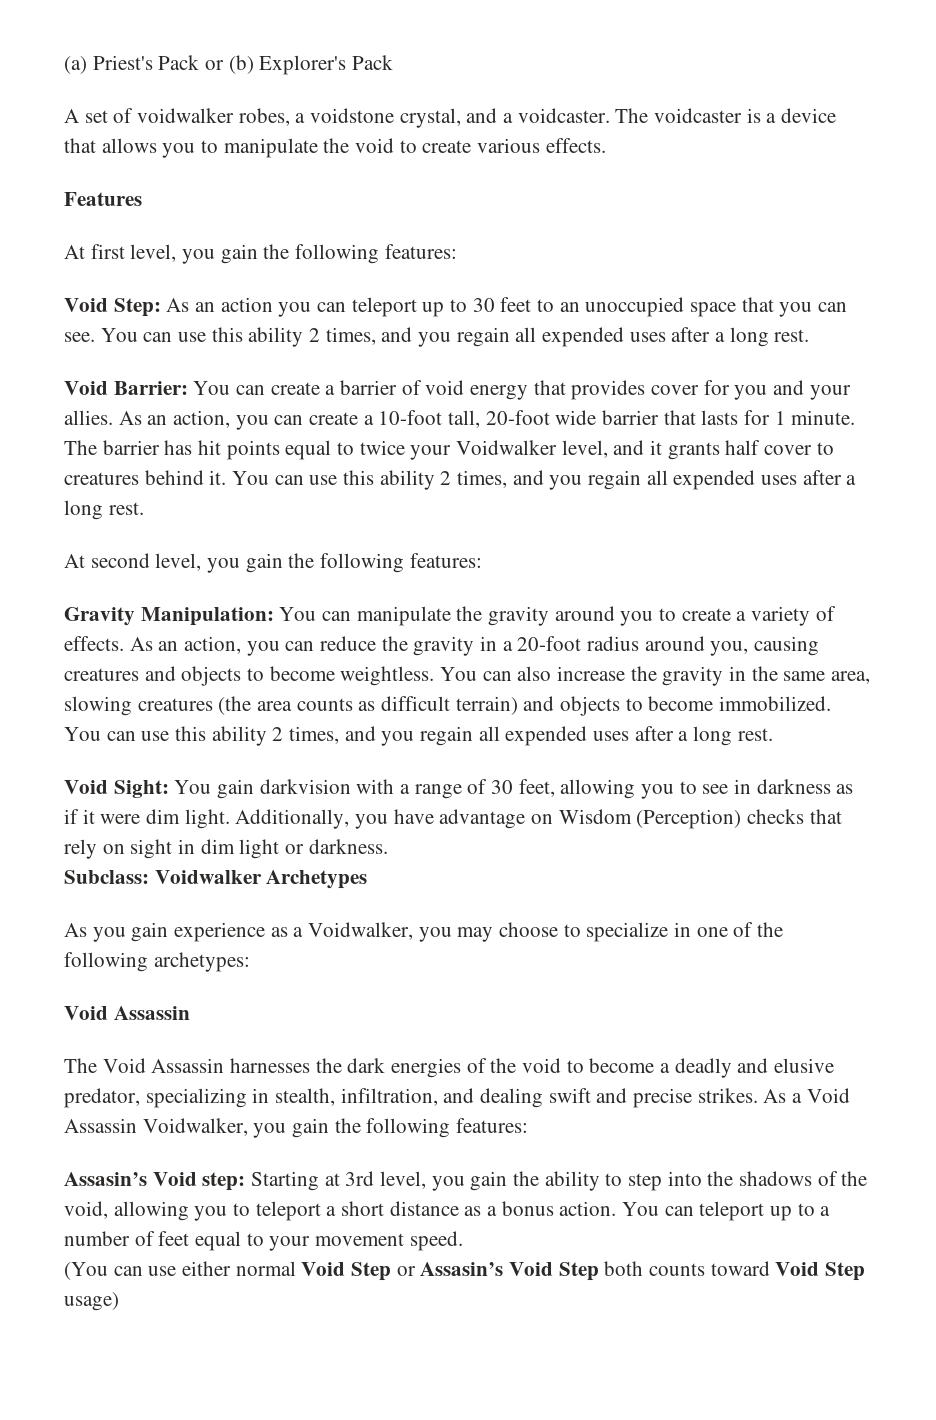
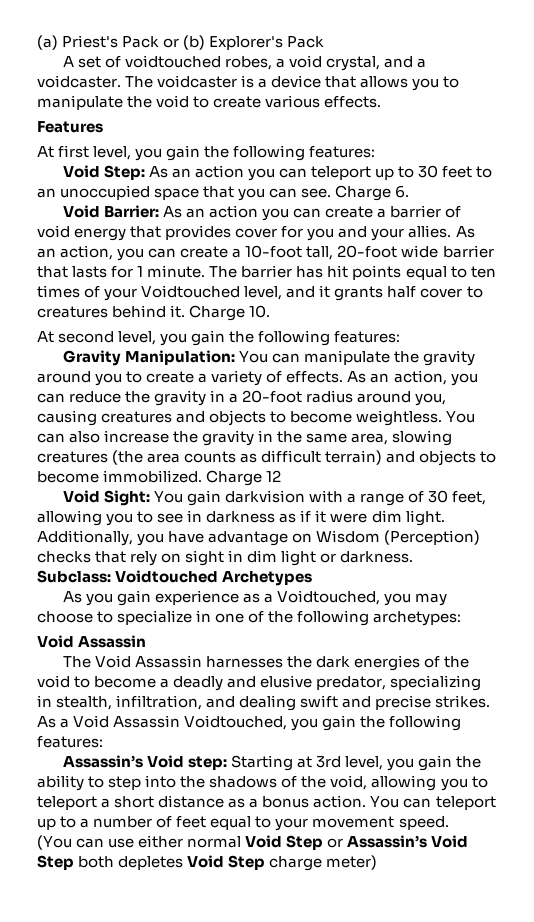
- A set of voidwalker robes, a voidstone crystal, and a voidcaster.
+ A set of voidtouched robes, a void crystal, and a voidcaster.
- Void Step: As an action you can teleport up to 30 feet to an unoccupied space that you can see. You can use this ability 2 times, and you regain all expended uses after a long rest.
- Void Barrier: You can create a barrier of void energy that provides cover for you and your allies.
+ Void Step: As an action you can teleport up to 30 feet to an unoccupied space that you can see. Charge 6.
+ Void Barrier: As an action you can create a barrier of void energy that provides cover for you and your allies.
- The barrier has hit points equal to twice your Voidwalker level, and it grants half cover to creatures behind it. You can use this ability 2 times, and you regain all expended uses after a long rest.
+ The barrier has hit points equal to ten times of your Voidtouched level, and it grants half cover to creatures behind it. Charge 10.
- You can also increase the gravity in the same area, slowing creatures (the area counts as difficult terrain) and objects to become immobilized. You can use this ability 2 times, and you regain all expended uses after a long rest.
+ You can also increase the gravity in the same area, slowing creatures (the area counts as difficult terrain) and objects to become immobilized. Charge 12
- Subclass: Voidwalker Archetypes
+ Subclass: Voidtouched Archetypes
- As you gain experience as a Voidwalker, you may choose to specialize in one of the following archetypes:
+ As you gain experience as a Voidtouched, you may choose to specialize in one of the following archetypes:
- As a Void Assassin Voidwalker, you gain the following features:
- Assasin’s Void step: Starting at 3rd level, you gain the ability to step into the shadows of the void, allowing you to teleport a short distance as a bonus action.
+ As a Void Assassin Voidtouched, you gain the following features:
+ Assassin’s Void step: Starting at 3rd level, you gain the ability to step into the shadows of the void, allowing you to teleport a short distance as a bonus action.
- (You can use either normal Void Step or Assasin’s Void Step both counts toward Void Step usage)
+ (You can use either normal Void Step or Assassin’s Void Step both depletes Void Step charge meter)

